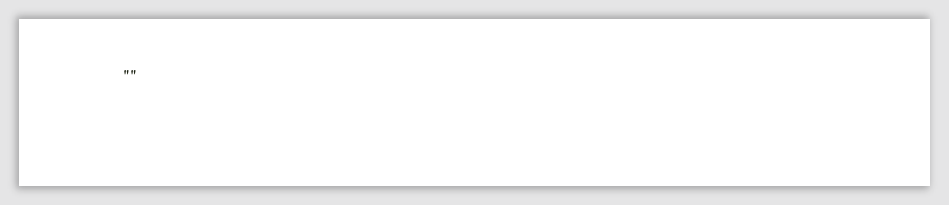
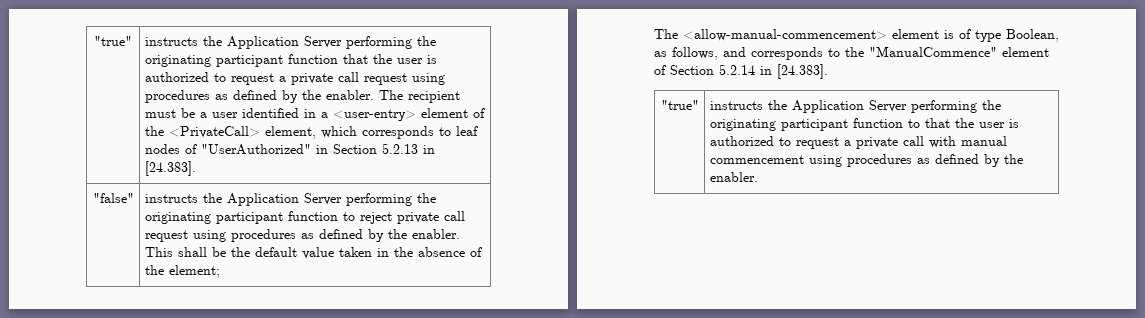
- ""
+ "true" | instructs the Application Server performing the originating participant function that the user is authorized to request a private call request using procedures as defined by the enabler. The recipient must be a user identified in a <user-entry> element of the <PrivateCall> element, which corresponds to leaf nodes of "UserAuthorized" in Section 5.2.13 in [24.383].
+ "false" | instructs the Application Server performing the originating participant function to reject private call request using procedures as defined by the enabler. This shall be the default value taken in the absence of the element;
+ The <allow-manual-commencement> element is of type Boolean, as follows, and corresponds to the "ManualCommence" element of Section 5.2.14 in [24.383].
+ "true" | instructs the Application Server performing the originating participant function to that the user is authorized to request a private call with manual commencement using procedures as defined by the enabler.

